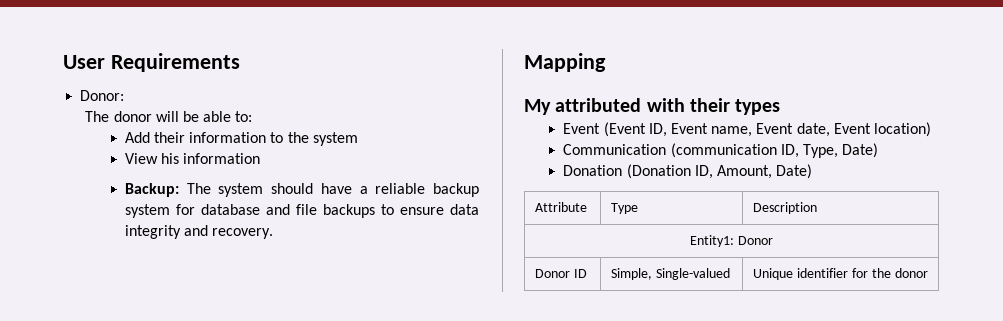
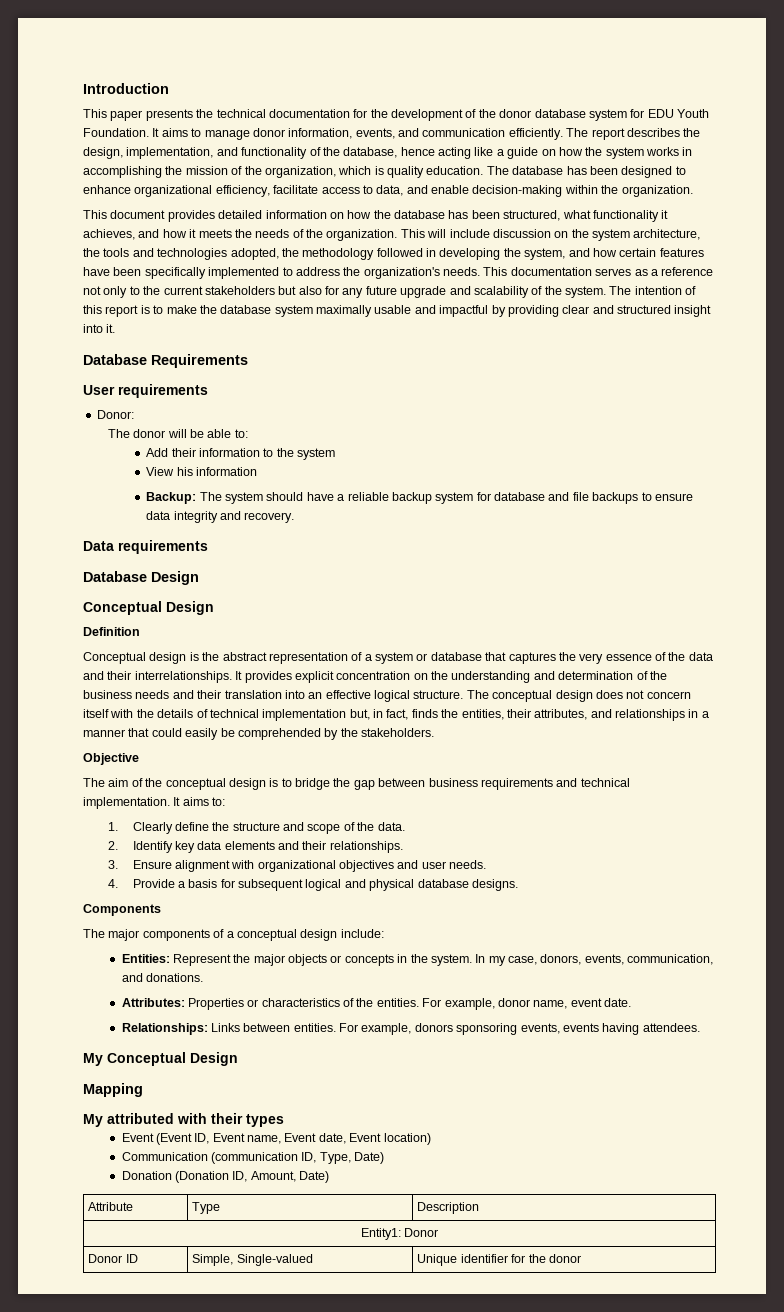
- User Requirements
+ Introduction
+ This paper presents the technical documentation for the development of the donor database system for EDU Youth Foundation. It aims to manage donor information, events, and communication efficiently. The report describes the design, implementation, and functionality of the database, hence acting like a guide on how the system works in accomplishing the mission of the organization, which is quality education. The database has been designed to enhance organizational efficiency, facilitate access to data, and enable decision-making within the organization.
+ This document provides detailed information on how the database has been structured, what functionality it achieves, and how it meets the needs of the organization. This will include discussion on the system architecture, the tools and technologies adopted, the methodology followed in developing the system, and how certain features have been specifically implemented to address the organization's needs. This documentation serves as a reference not only to the current stakeholders but also for any future upgrade and scalability of the system. The intention of this report is to make the database system maximally usable and impactful by providing clear and structured insight into it.
+ Database Requirements
+ User requirements
+ Data requirements
+ Database Design
+ Conceptual Design
+ Definition
+ Conceptual design is the abstract representation of a system or database that captures the very essence of the data and their interrelationships. It provides explicit concentration on the understanding and determination of the business needs and their translation into an effective logical structure. The conceptual design does not concern itself with the details of technical implementation but, in fact, finds the entities, their attributes, and relationships in a manner that could easily be comprehended by the stakeholders.
+ Objective
+ The aim of the conceptual design is to bridge the gap between business requirements and technical implementation. It aims to:
+ 1. Clearly define the structure and scope of the data.
+ 2. Identify key data elements and their relationships.
+ 3. Ensure alignment with organizational objectives and user needs.
+ 4. Provide a basis for subsequent logical and physical database designs.
+ Components
+ The major components of a conceptual design include:
+ Entities: Represent the major objects or concepts in the system. In my case, donors, events, communication, and donations.
+ Attributes: Properties or characteristics of the entities. For example, donor name, event date.
+ Relationships: Links between entities. For example, donors sponsoring events, events having attendees.
+ My Conceptual Design

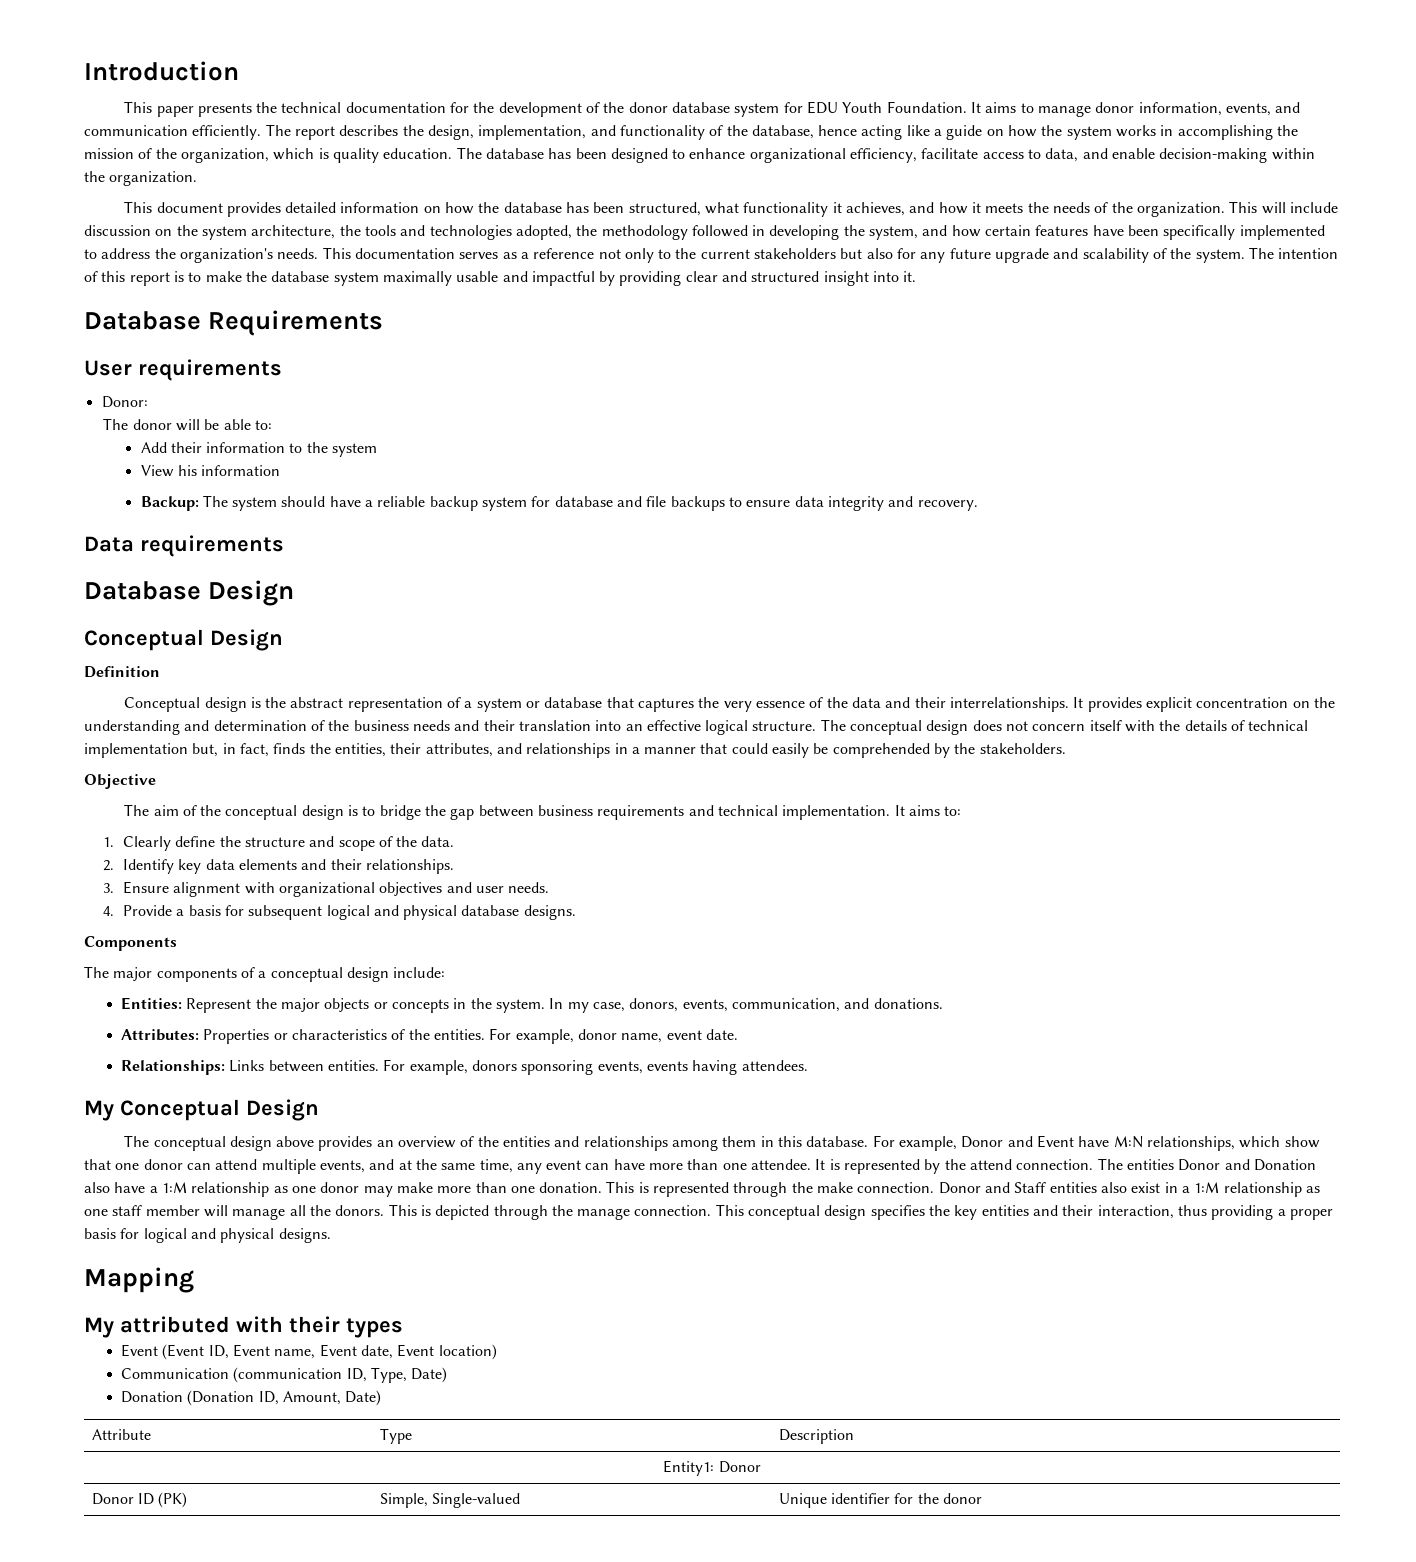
+ The conceptual design above provides an overview of the entities and relationships among them in this database. For example, Donor and Event have M:N relationships, which show that one donor can attend multiple events, and at the same time, any event can have more than one attendee. It is represented by the attend connection. The entities Donor and Donation also have a 1:M relationship as one donor may make more than one donation. This is represented through the make connection. Donor and Staff entities also exist in a 1:M relationship as one staff member will manage all the donors. This is depicted through the manage connection. This conceptual design specifies the key entities and their interaction, thus providing a proper basis for logical and physical designs.
- Donor ID | Simple, Single-valued | Unique identifier for the donor
+ Donor ID (PK) | Simple, Single-valued | Unique identifier for the donor

